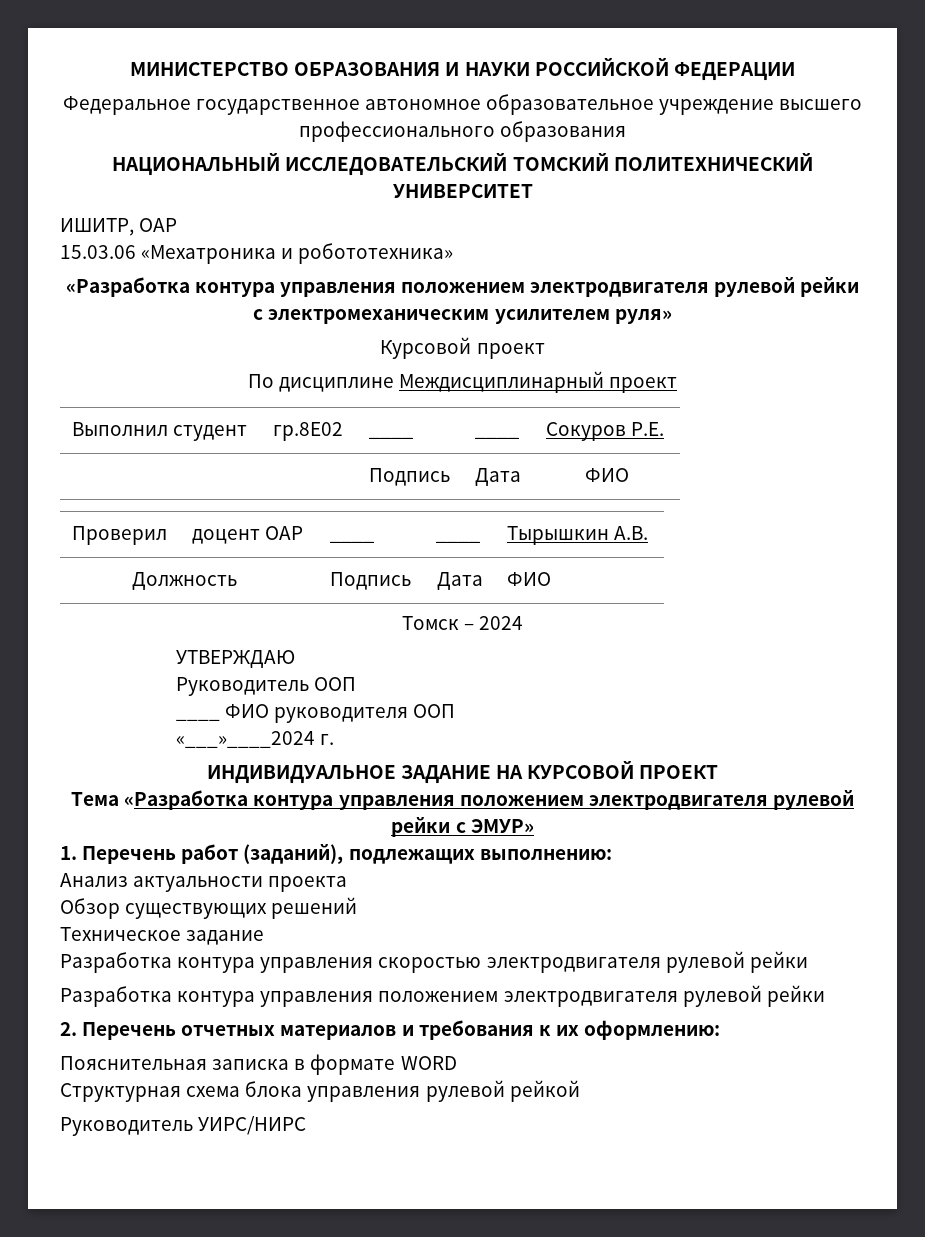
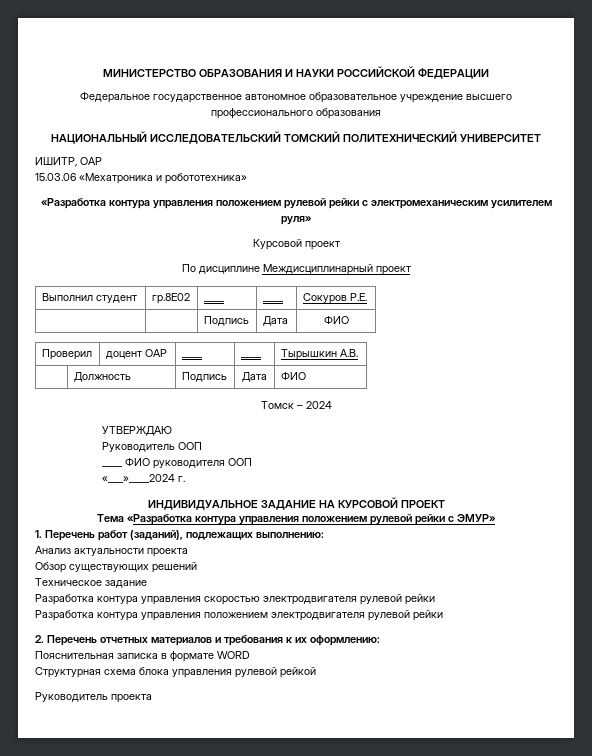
- «Разработка контура управления положением электродвигателя рулевой рейки с электромеханическим усилителем руля»
+ «Разработка контура управления положением рулевой рейки с электромеханическим усилителем руля»
- Тема «Разработка контура управления положением электродвигателя рулевой рейки с ЭМУР»
+ Тема «Разработка контура управления положением рулевой рейки с ЭМУР»
- Руководитель УИРС/НИРС
+ Руководитель проекта

